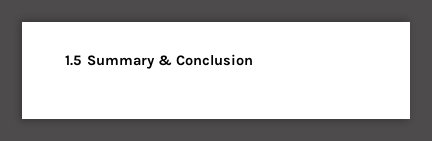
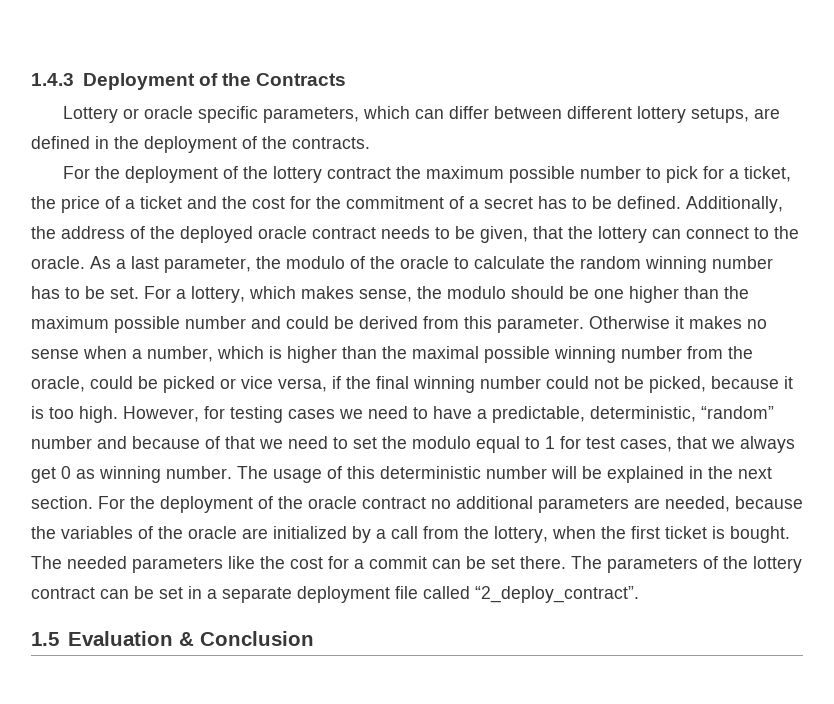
- 1.5 Summary & Conclusion
+ 1.4.3 Deployment of the Contracts
+ Lottery or oracle specific parameters, which can differ between different lottery setups, are defined in the deployment of the contracts.
+ For the deployment of the lottery contract the maximum possible number to pick for a ticket, the price of a ticket and the cost for the commitment of a secret has to be defined. Additionally, the address of the deployed oracle contract needs to be given, that the lottery can connect to the oracle. As a last parameter, the modulo of the oracle to calculate the random winning number has to be set. For a lottery, which makes sense, the modulo should be one higher than the maximum possible number and could be derived from this parameter. Otherwise it makes no sense when a number, which is higher than the maximal possible winning number from the oracle, could be picked or vice versa, if the final winning number could not be picked, because it is too high. However, for testing cases we need to have a predictable, deterministic, “random” number and because of that we need to set the modulo equal to 1 for test cases, that we always get 0 as winning number. The usage of this deterministic number will be explained in the next section. For the deployment of the oracle contract no additional parameters are needed, because the variables of the oracle are initialized by a call from the lottery, when the first ticket is bought. The needed parameters like the cost for a commit can be set there. The parameters of the lottery contract can be set in a separate deployment file called “2_deploy_contract”.
+ 1.5 Evaluation & Conclusion

